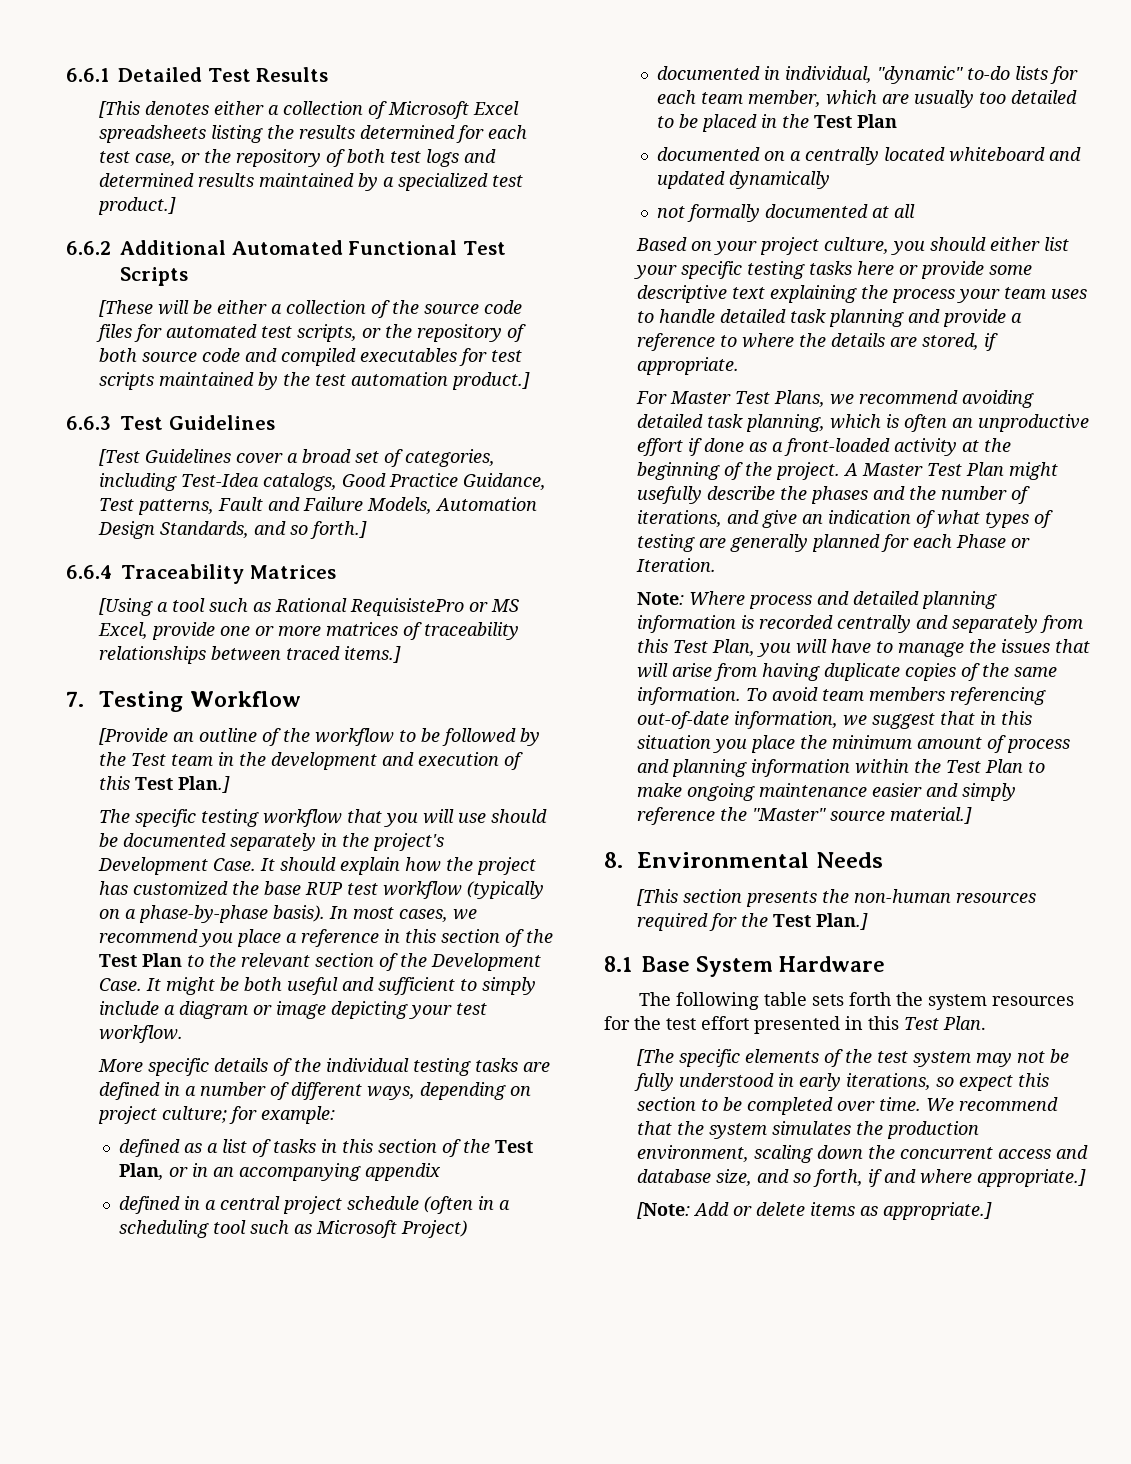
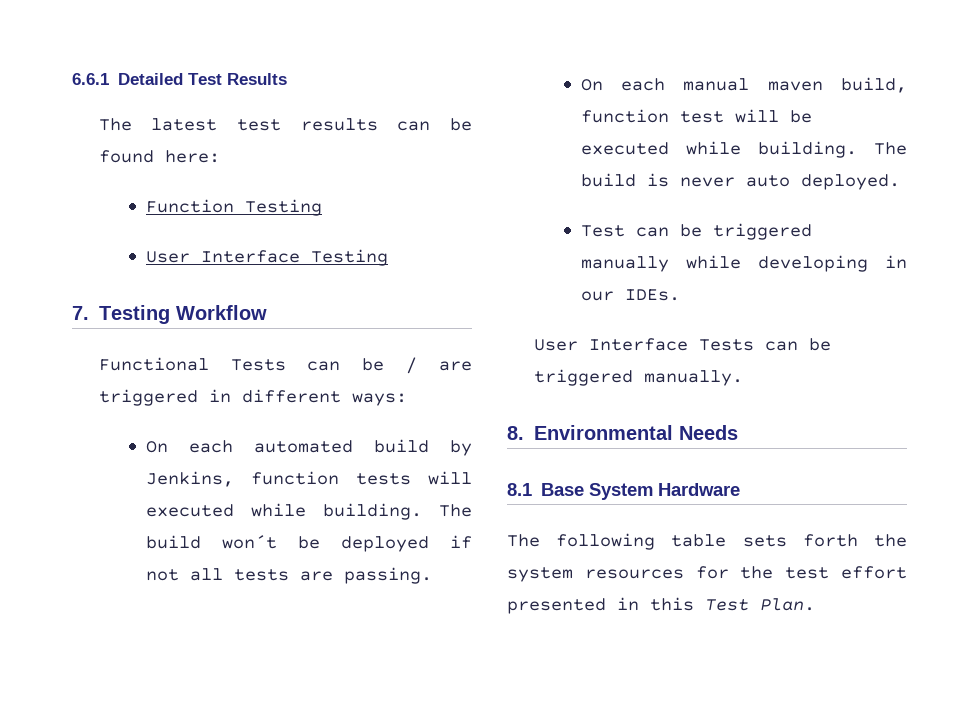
- [This denotes either a collection of Microsoft Excel spreadsheets listing the results determined for each test case, or the repository of both test logs and determined results maintained by a specialized test product.]
- 6.6.2 Additional Automated Functional Test Scripts
- [These will be either a collection of the source code files for automated test scripts, or the repository of both source code and compiled executables for test scripts maintained by the test automation product.]
- 6.6.3 Test Guidelines
- [Test Guidelines cover a broad set of categories, including Test-Idea catalogs, Good Practice Guidance, Test patterns, Fault and Failure Models, Automation Design Standards, and so forth.]
- 6.6.4 Traceability Matrices
- [Using a tool such as Rational RequisistePro or MS Excel, provide one or more matrices of traceability relationships between traced items.]
+ The latest test results can be found here:
+ Function Testing
+ User Interface Testing
  7. Testing Workflow
- [Provide an outline of the workflow to be followed by the Test team in the development and execution of this Test Plan.]
- The specific testing workflow that you will use should be documented separately in the project's Development Case. It should explain how the project has customized the base RUP test workflow (typically on a phase-by-phase basis). In most cases, we recommend you place a reference in this section of the Test Plan to the relevant section of the Development Case. It might be both useful and sufficient to simply include a diagram or image depicting your test workflow.
- More specific details of the individual testing tasks are defined in a number of different ways, depending on project culture; for example:
- defined as a list of tasks in this section of the Test Plan, or in an accompanying appendix
- defined in a central project schedule (often in a scheduling tool such as Microsoft Project)
- documented in individual, "dynamic" to-do lists for each team member, which are usually too detailed to be placed in the Test Plan
- documented on a centrally located whiteboard and updated dynamically
- not formally documented at all
- Based on your project culture, you should either list your specific testing tasks here or provide some descriptive text explaining the process your team uses to handle detailed task planning and provide a reference to where the details are stored, if appropriate.
- For Master Test Plans, we recommend avoiding detailed task planning, which is often an unproductive effort if done as a front-loaded activity at the beginning of the project. A Master Test Plan might usefully describe the phases and the number of iterations, and give an indication of what types of testing are generally planned for each Phase or Iteration.
- Note: Where process and detailed planning information is recorded centrally and separately from this Test Plan, you will have to manage the issues that will arise from having duplicate copies of the same information. To avoid team members referencing out-of-date information, we suggest that in this situation you place the minimum amount of process and planning information within the Test Plan to make ongoing maintenance easier and simply reference the "Master" source material.]
+ Functional Tests can be / are triggered in different ways:
+ On each automated build by Jenkins, function tests will executed while building. The build won´t be deployed if not all tests are passing.
+ On each manual maven build, function test will be executed while building. The build is never auto deployed.
+ Test can be triggered manually while developing in our IDEs.
+ User Interface Tests can be triggered manually.
  8. Environmental Needs
- [This section presents the non-human resources required for the Test Plan.]
- [The specific elements of the test system may not be fully understood in early iterations, so expect this section to be completed over time. We recommend that the system simulates the production environment, scaling down the concurrent access and database size, and so forth, if and where appropriate.]
- [Note: Add or delete items as appropriate.]

